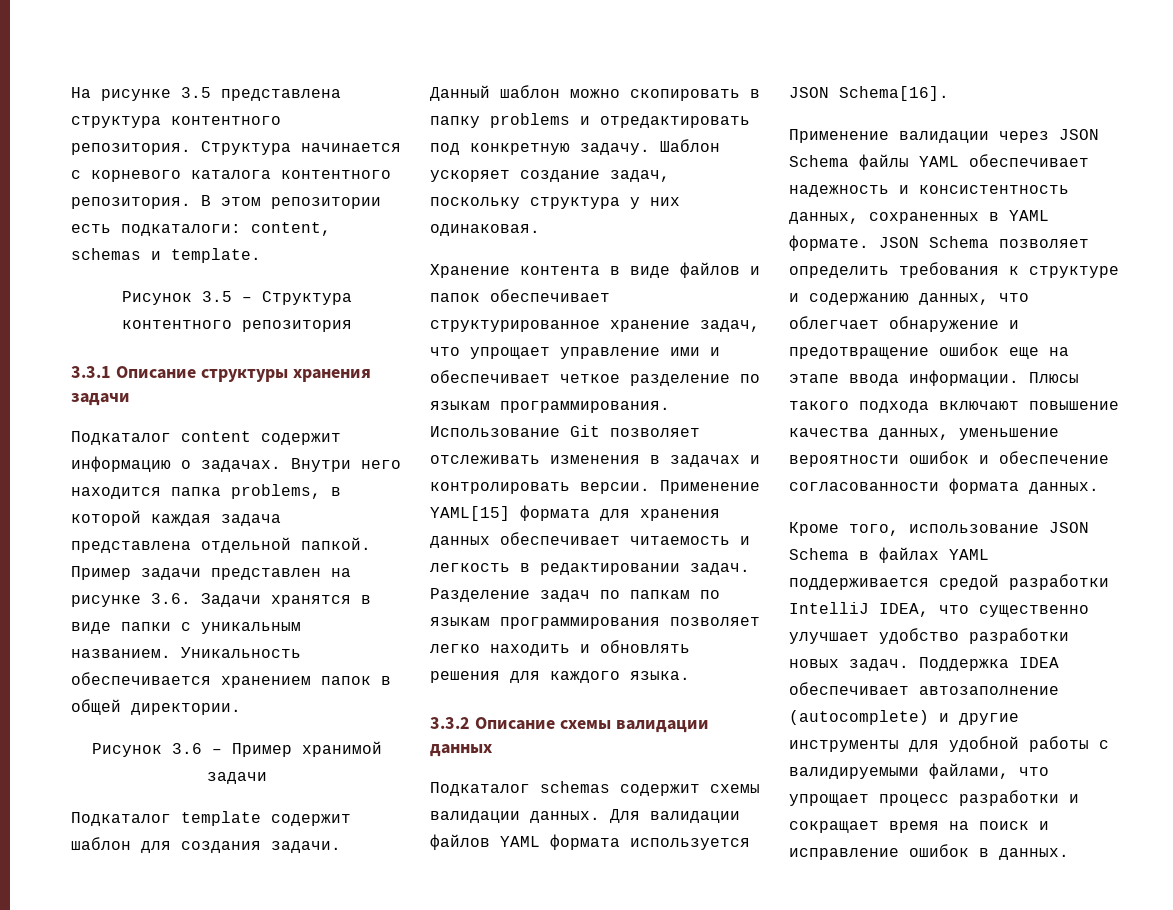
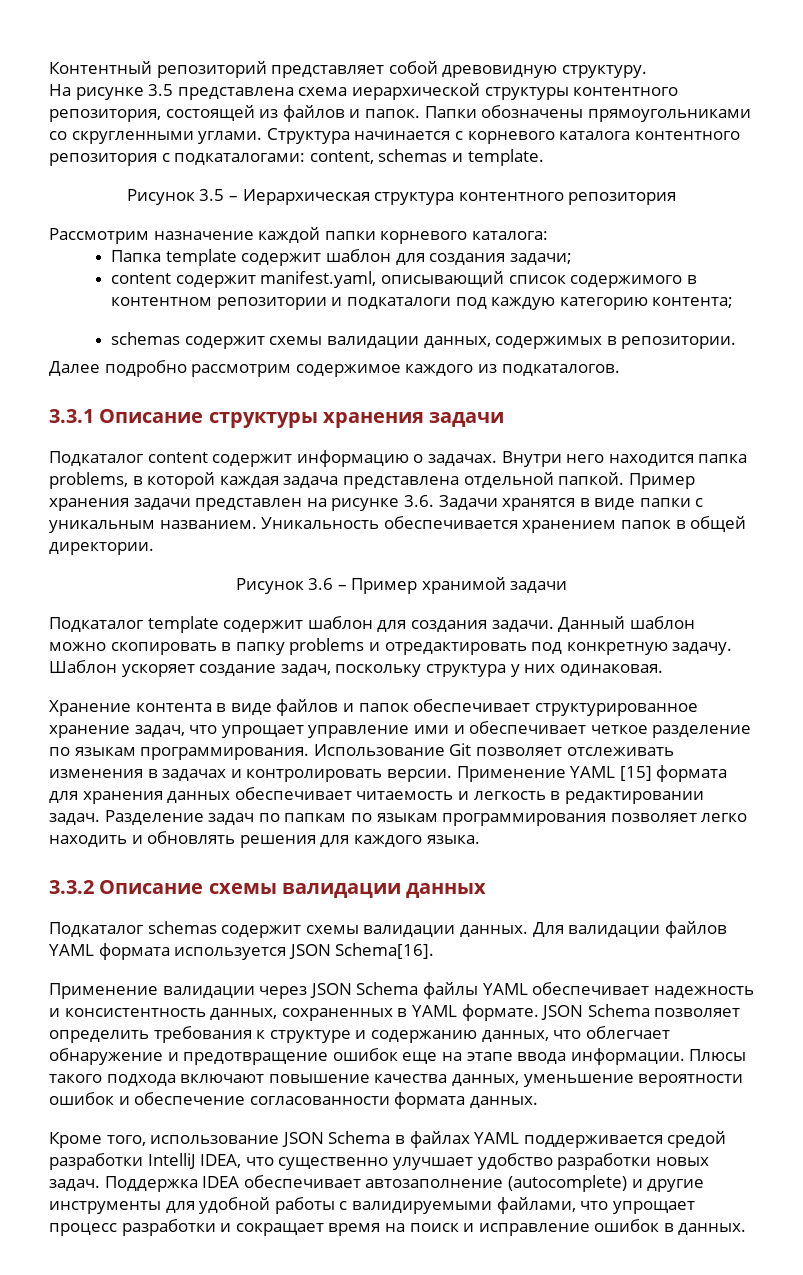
- На рисунке 3.5 представлена структура контентного репозитория.
+ Контентный репозиторий представляет собой древовидную структуру.
+ На рисунке 3.5 представлена схема иерархической структуры контентного репозитория, состоящей из файлов и папок. Папки обозначены прямоугольниками со скругленными углами.
- Структура начинается с корневого каталога контентного репозитория. В этом репозитории есть подкаталоги: content, schemas и template.
+ Структура начинается с корневого каталога контентного репозитория с подкаталогами: content, schemas и template.
- Рисунок 3.5 – Структура контентного репозитория
+ Рисунок 3.5 – Иерархическая структура контентного репозитория
+ Рассмотрим назначение каждой папки корневого каталога:
+ Папка template содержит шаблон для создания задачи;
+ content содержит manifest.yaml, описывающий список содержимого в контентном репозитории и подкаталоги под каждую категорию контента;
+ schemas содержит схемы валидации данных, содержимых в репозитории.
+ Далее подробно рассмотрим содержимое каждого из подкаталогов.
- Пример задачи представлен на рисунке 3.6. Задачи хранятся в виде папки с уникальным названием.
+ Пример хранения задачи представлен на рисунке 3.6. Задачи хранятся в виде папки с уникальным названием.
- Применение YAML[15] формата для хранения данных обеспечивает читаемость и легкость в редактировании задач.
+ Применение YAML [15] формата для хранения данных обеспечивает читаемость и легкость в редактировании задач.

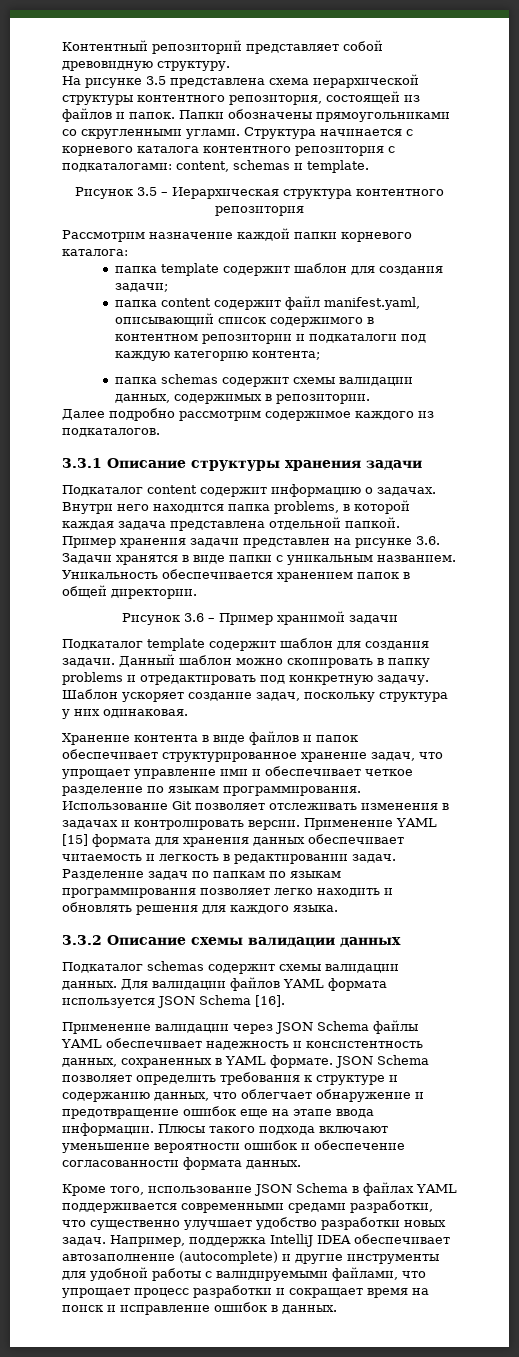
- Папка template содержит шаблон для создания задачи;
+ папка template содержит шаблон для создания задачи;
- content содержит manifest.yaml, описывающий список содержимого в контентном репозитории и подкаталоги под каждую категорию контента;
+ папка content содержит файл manifest.yaml, описывающий список содержимого в контентном репозитории и подкаталоги под каждую категорию контента;
- schemas содержит схемы валидации данных, содержимых в репозитории.
+ папка schemas содержит схемы валидации данных, содержимых в репозитории.
- Для валидации файлов YAML формата используется JSON Schema[16].
+ Для валидации файлов YAML формата используется JSON Schema [16].
- Плюсы такого подхода включают повышение качества данных, уменьшение вероятности ошибок и обеспечение согласованности формата данных.
+ Плюсы такого подхода включают уменьшение вероятности ошибок и обеспечение согласованности формата данных.
- Кроме того, использование JSON Schema в файлах YAML поддерживается средой разработки IntelliJ IDEA, что существенно улучшает удобство разработки новых задач.
+ Кроме того, использование JSON Schema в файлах YAML поддерживается современными средами разработки, что существенно улучшает удобство разработки новых задач.
- Поддержка IDEA обеспечивает автозаполнение (autocomplete) и другие инструменты для удобной работы с валидируемыми файлами, что упрощает процесс разработки и сокращает время на поиск и исправление ошибок в данных.
+ Например, поддержка IntelliJ IDEA обеспечивает автозаполнение (autocomplete) и другие инструменты для удобной работы с валидируемыми файлами, что упрощает процесс разработки и сокращает время на поиск и исправление ошибок в данных.

